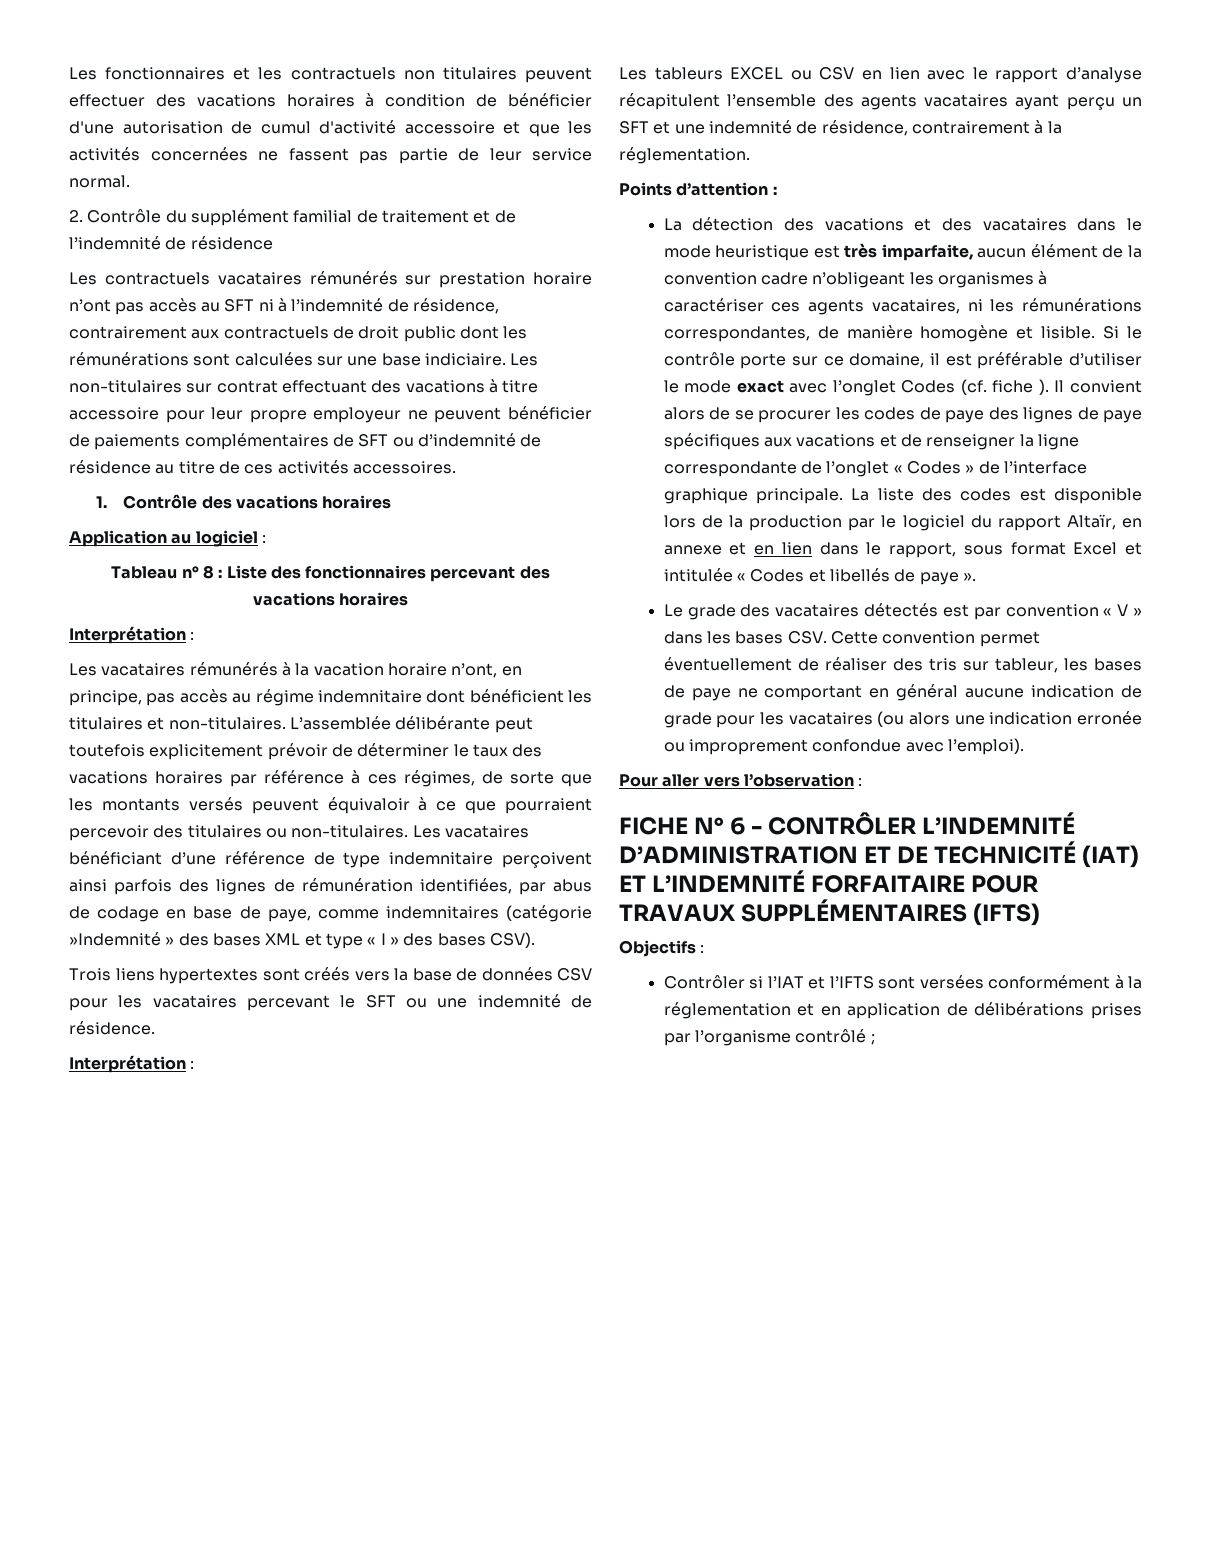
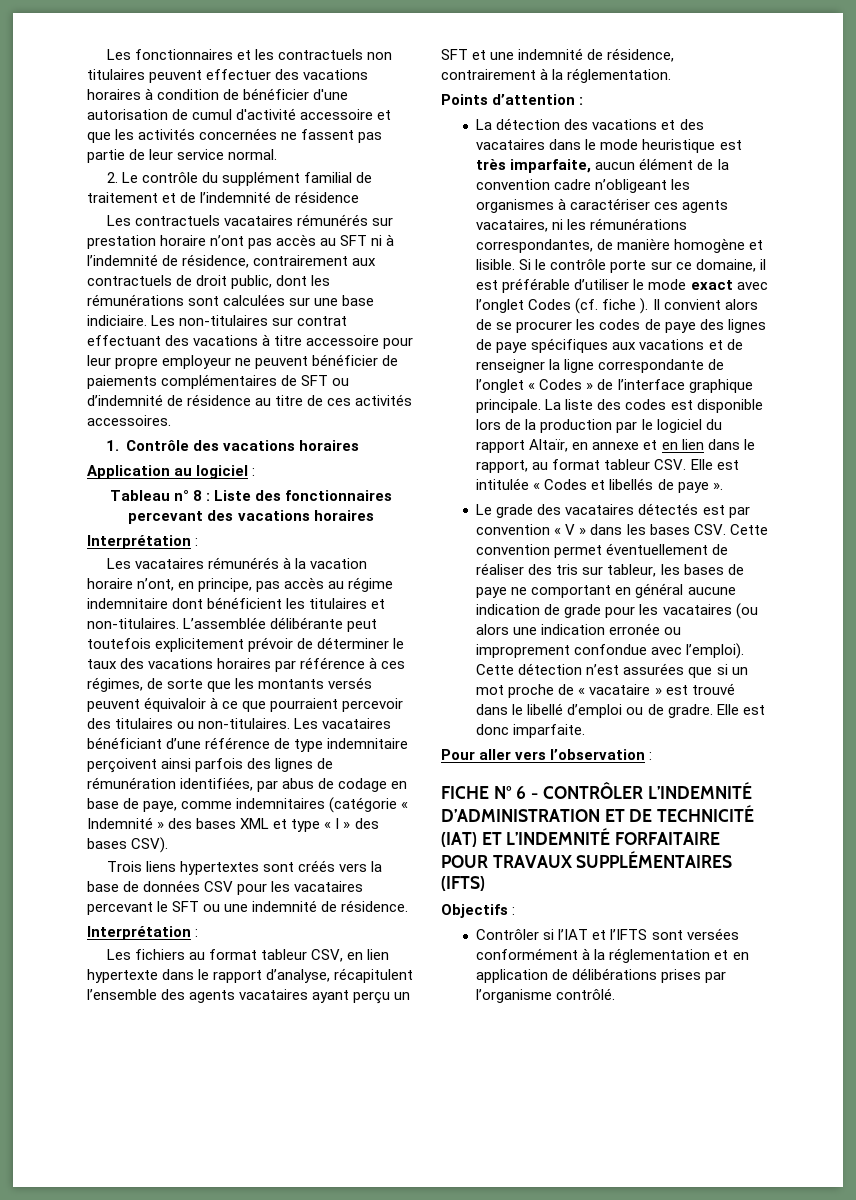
- 2. Contrôle du supplément familial de traitement et de l’indemnité de résidence
+ 2. Le contrôle du supplément familial de traitement et de l’indemnité de résidence
- Les contractuels vacataires rémunérés sur prestation horaire n’ont pas accès au SFT ni à l’indemnité de résidence, contrairement aux contractuels de droit public dont les rémunérations sont calculées sur une base indiciaire.
+ Les contractuels vacataires rémunérés sur prestation horaire n’ont pas accès au SFT ni à l’indemnité de résidence, contrairement aux contractuels de droit public, dont les rémunérations sont calculées sur une base indiciaire.
- Les vacataires bénéficiant d’une référence de type indemnitaire perçoivent ainsi parfois des lignes de rémunération identifiées, par abus de codage en base de paye, comme indemnitaires (catégorie »Indemnité » des bases XML et type « I » des bases CSV).
+ Les vacataires bénéficiant d’une référence de type indemnitaire perçoivent ainsi parfois des lignes de rémunération identifiées, par abus de codage en base de paye, comme indemnitaires (catégorie « Indemnité » des bases XML et type « I » des bases CSV).
- Les tableurs EXCEL ou CSV en lien avec le rapport d’analyse récapitulent l’ensemble des agents vacataires ayant perçu un SFT et une indemnité de résidence, contrairement à la réglementation.
+ Les fichiers au format tableur CSV, en lien hypertexte dans le rapport d’analyse, récapitulent l’ensemble des agents vacataires ayant perçu un SFT et une indemnité de résidence, contrairement à la réglementation.
- La liste des codes est disponible lors de la production par le logiciel du rapport Altaïr, en annexe et en lien dans le rapport, sous format Excel et intitulée « Codes et libellés de paye ».
+ La liste des codes est disponible lors de la production par le logiciel du rapport Altaïr, en annexe et en lien dans le rapport, au format tableur CSV. Elle est intitulée « Codes et libellés de paye ».
+ Cette détection n’est assurées que si un mot proche de « vacataire » est trouvé dans le libellé d’emploi ou de gradre. Elle est donc imparfaite.
- Contrôler si l’IAT et l’IFTS sont versées conformément à la réglementation et en application de délibérations prises par l’organisme contrôlé ;
+ Contrôler si l’IAT et l’IFTS sont versées conformément à la réglementation et en application de délibérations prises par l’organisme contrôlé.

